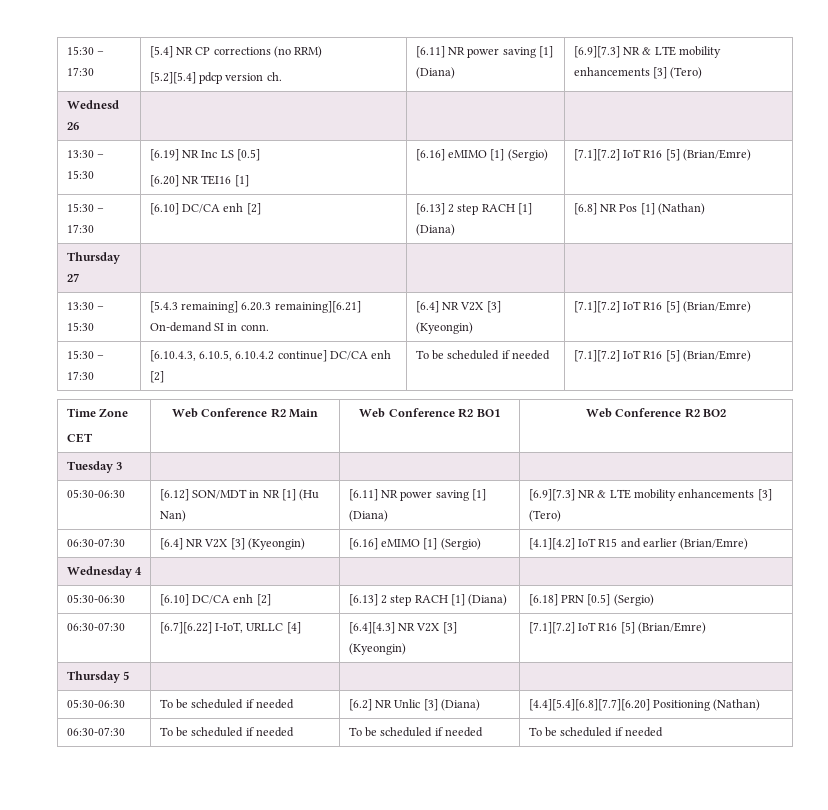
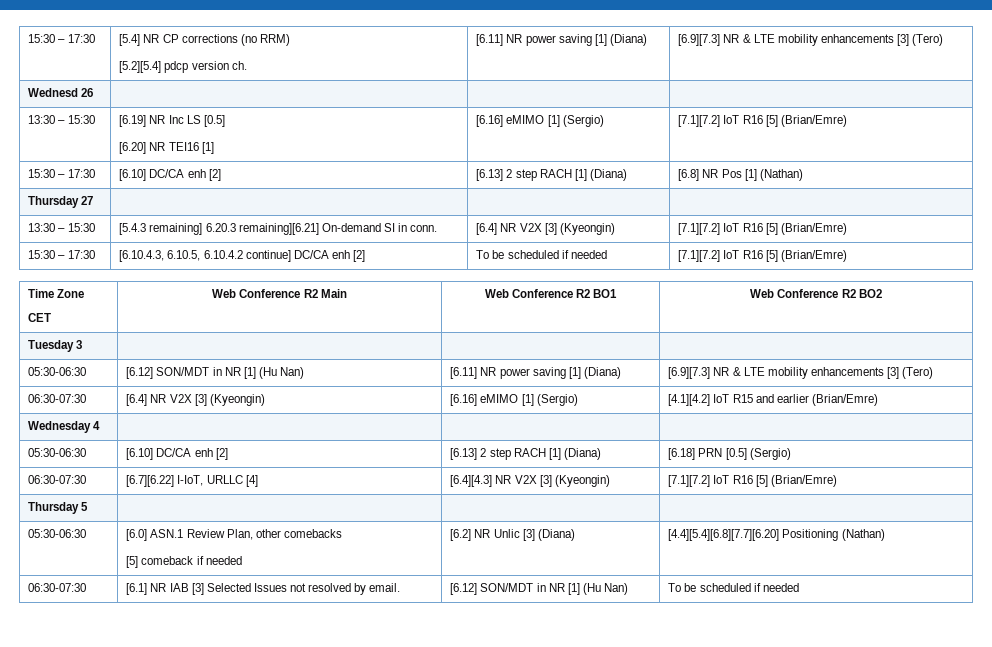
- 05:30-06:30 | To be scheduled if needed | [6.2] NR Unlic [3] (Diana) | [4.4][5.4][6.8][7.7][6.20] Positioning (Nathan)
+ 05:30-06:30 | [6.0] ASN.1 Review Plan, other comebacks
+ [5] comeback if needed | [6.2] NR Unlic [3] (Diana) | [4.4][5.4][6.8][7.7][6.20] Positioning (Nathan)
- 06:30-07:30 | To be scheduled if needed | To be scheduled if needed | To be scheduled if needed
+ 06:30-07:30 | [6.1] NR IAB [3] Selected Issues not resolved by email. | [6.12] SON/MDT in NR [1] (Hu Nan) | To be scheduled if needed

